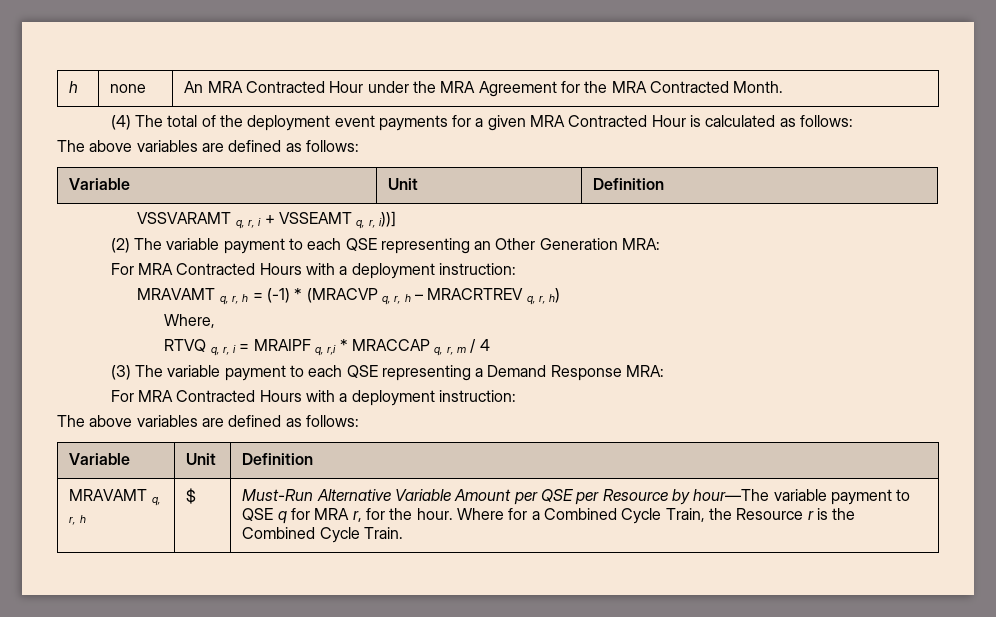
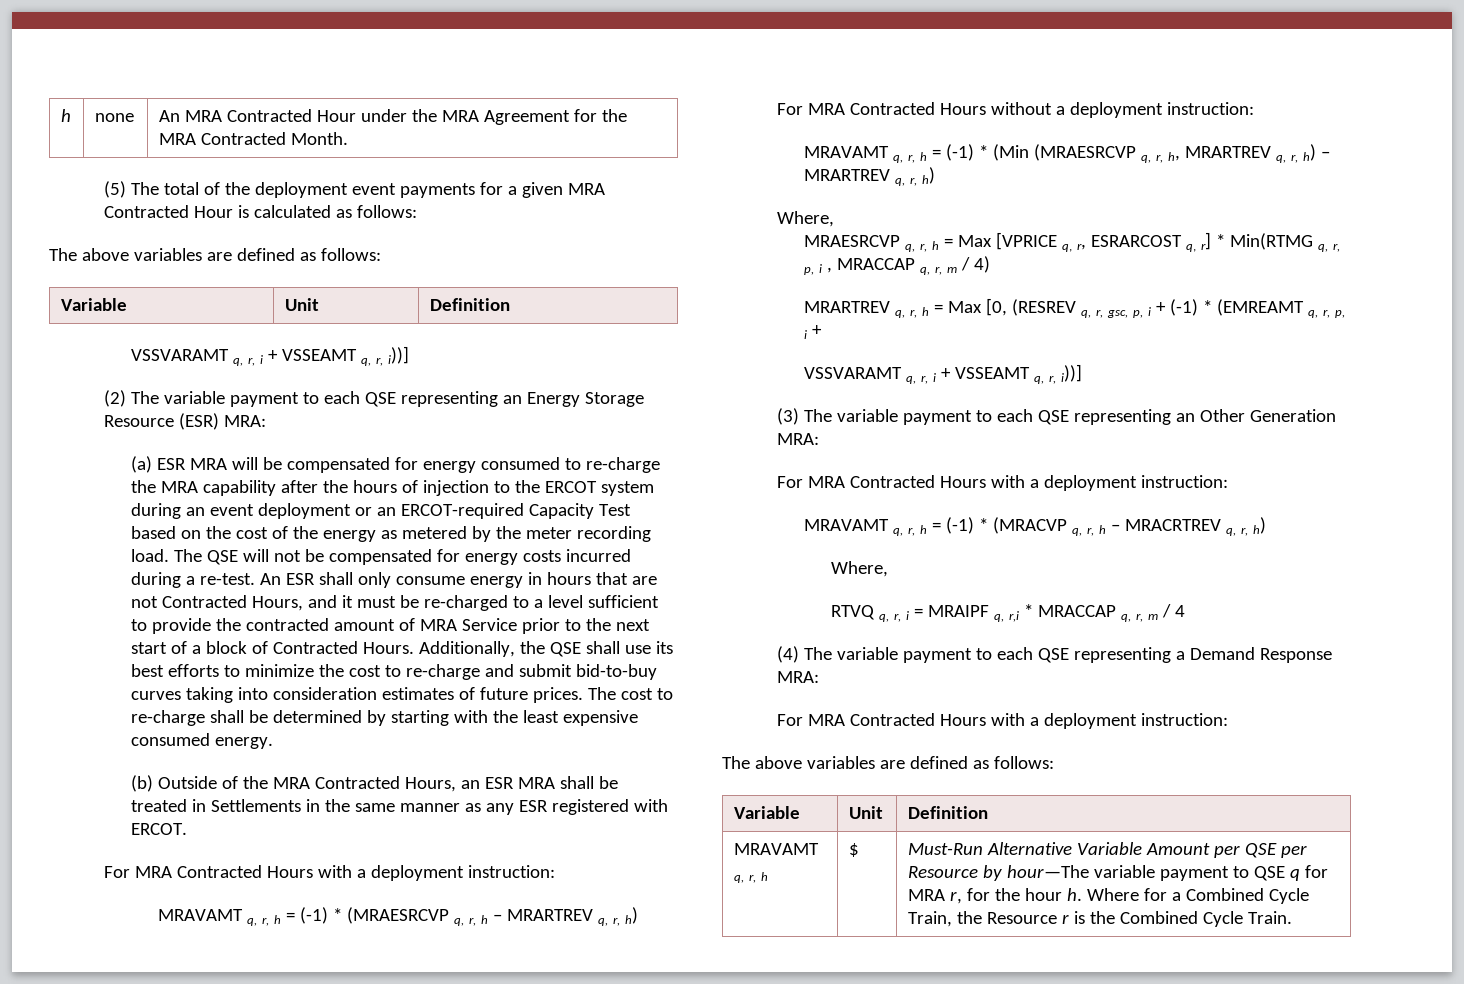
- (4) The total of the deployment event payments for a given MRA Contracted Hour is calculated as follows:
+ (5) The total of the deployment event payments for a given MRA Contracted Hour is calculated as follows:
- (2) The variable payment to each QSE representing an Other Generation MRA:
+ (2) The variable payment to each QSE representing an Energy Storage Resource (ESR) MRA:
+ (a) ESR MRA will be compensated for energy consumed to re-charge the MRA capability after the hours of injection to the ERCOT system during an event deployment or an ERCOT-required Capacity Test based on the cost of the energy as metered by the meter recording load. The QSE will not be compensated for energy costs incurred during a re-test. An ESR shall only consume energy in hours that are not Contracted Hours, and it must be re-charged to a level sufficient to provide the contracted amount of MRA Service prior to the next start of a block of Contracted Hours. Additionally, the QSE shall use its best efforts to minimize the cost to re-charge and submit bid-to-buy curves taking into consideration estimates of future prices. The cost to re-charge shall be determined by starting with the least expensive consumed energy.
+ (b) Outside of the MRA Contracted Hours, an ESR MRA shall be treated in Settlements in the same manner as any ESR registered with ERCOT.
+ For MRA Contracted Hours with a deployment instruction:
+ MRAVAMT q, r, h = (-1) * (MRAESRCVP q, r, h – MRARTREV q, r, h)
+ For MRA Contracted Hours without a deployment instruction:
+ MRAVAMT q, r, h = (-1) * (Min (MRAESRCVP q, r, h, MRARTREV q, r, h) – MRARTREV q, r, h)
+ Where,
+ MRAESRCVP q, r, h = Max [VPRICE q, r, ESRARCOST q, r] * Min(RTMG q, r, p, i , MRACCAP q, r, m / 4)
+ MRARTREV q, r, h = Max [0, (RESREV q, r, gsc, p, i + (-1) * (EMREAMT q, r, p, i +
+ VSSVARAMT q, r, i + VSSEAMT q, r, i))]
+ (3) The variable payment to each QSE representing an Other Generation MRA:
- (3) The variable payment to each QSE representing a Demand Response MRA:
+ (4) The variable payment to each QSE representing a Demand Response MRA:
- Must-Run Alternative Variable Amount per QSE per Resource by hour—The variable payment to QSE q for MRA r, for the hour.
+ Must-Run Alternative Variable Amount per QSE per Resource by hour—The variable payment to QSE q for MRA r, for the hour h.

